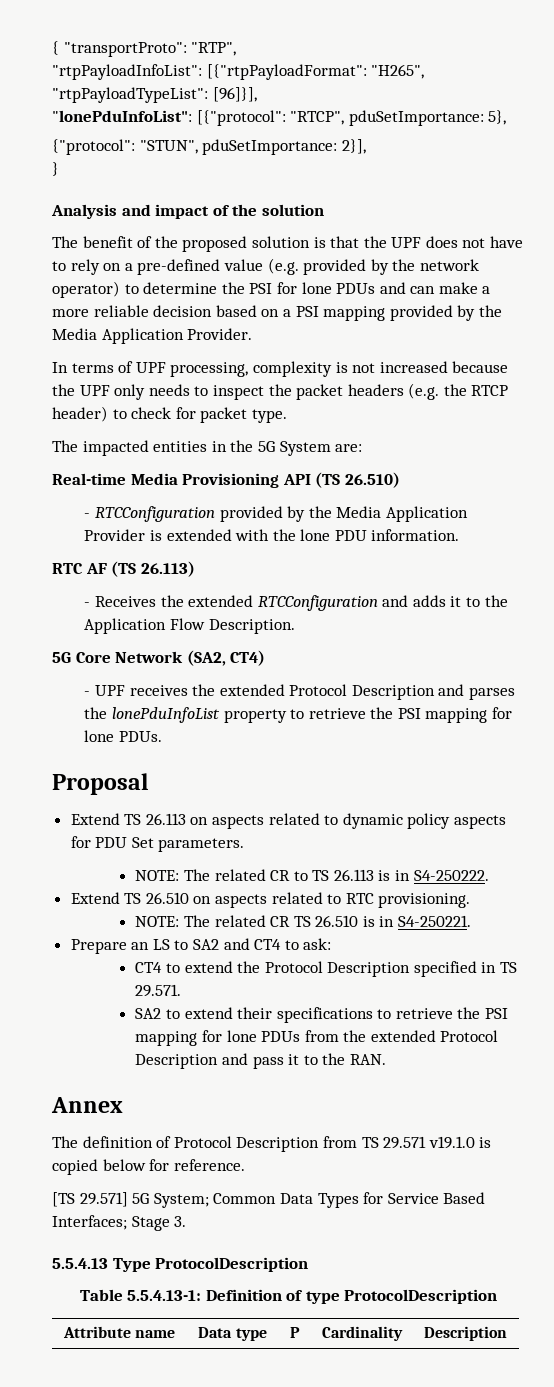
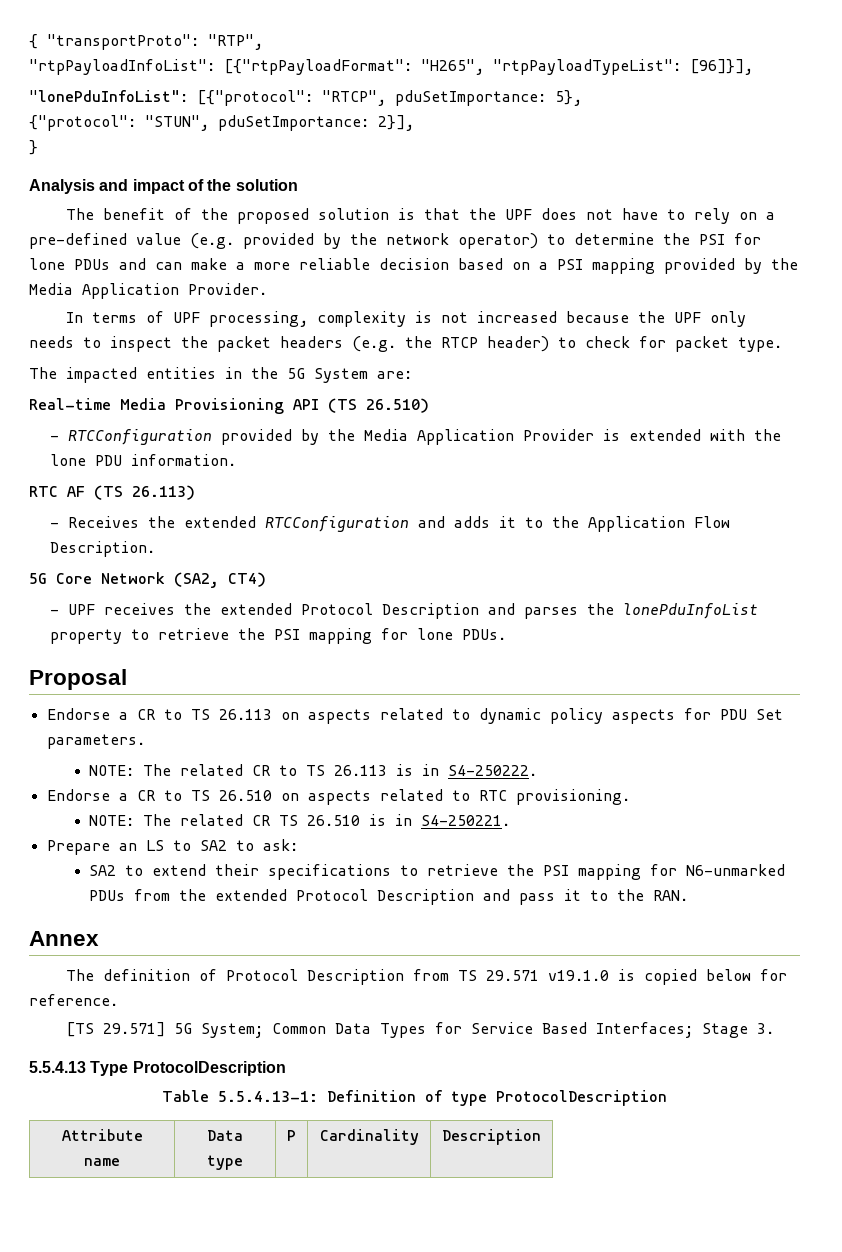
- Extend TS 26.113 on aspects related to dynamic policy aspects for PDU Set parameters.
+ Endorse a CR to TS 26.113 on aspects related to dynamic policy aspects for PDU Set parameters.
- Extend TS 26.510 on aspects related to RTC provisioning.
+ Endorse a CR to TS 26.510 on aspects related to RTC provisioning.
- Prepare an LS to SA2 and CT4 to ask:
+ Prepare an LS to SA2 to ask:
- CT4 to extend the Protocol Description specified in TS 29.571.
- SA2 to extend their specifications to retrieve the PSI mapping for lone PDUs from the extended Protocol Description and pass it to the RAN.
+ SA2 to extend their specifications to retrieve the PSI mapping for N6-unmarked PDUs from the extended Protocol Description and pass it to the RAN.

